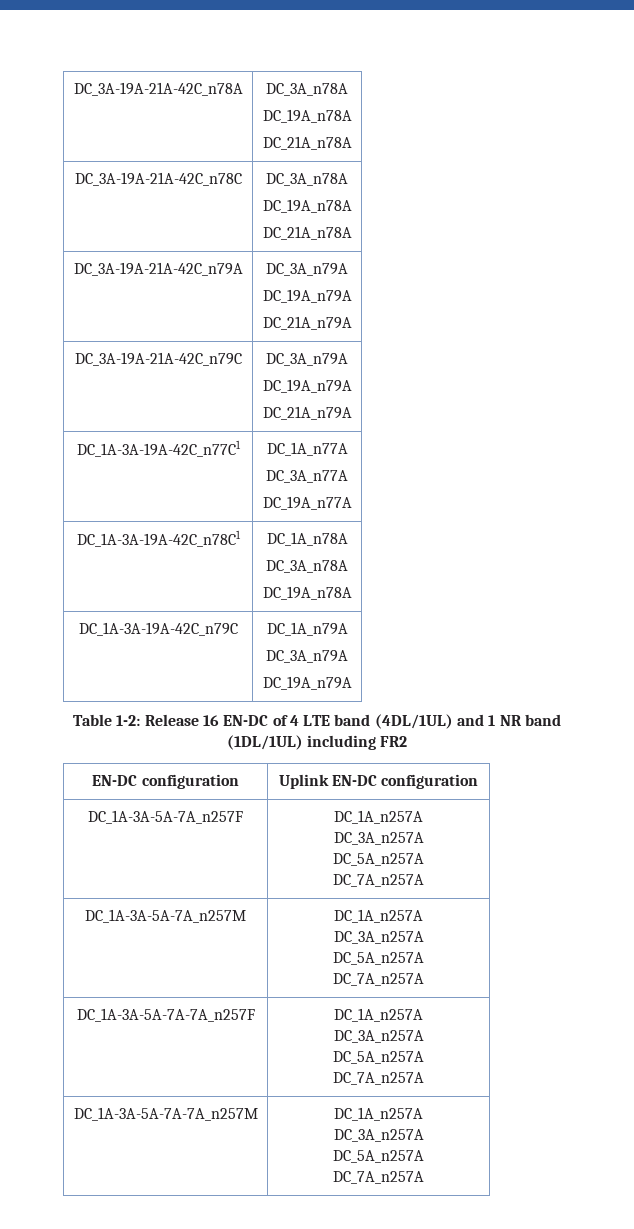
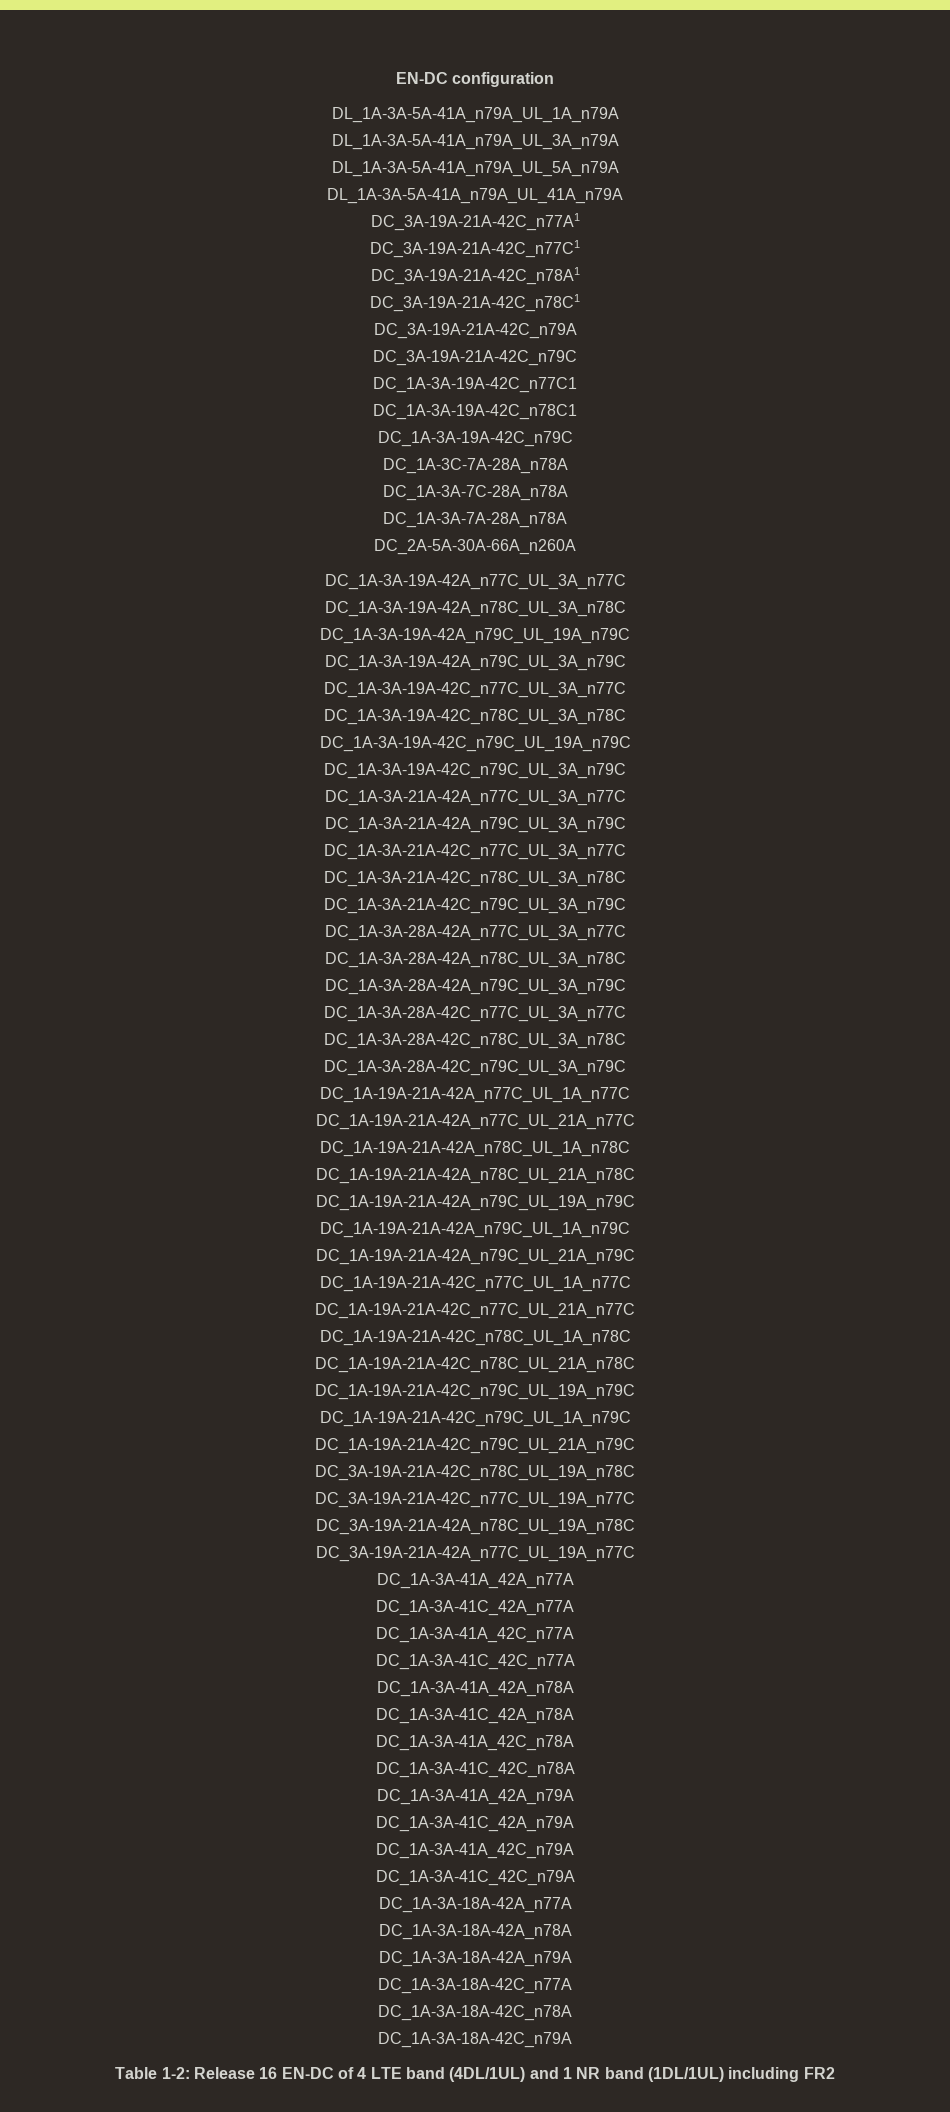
- DC_3A-19A-21A-42C_n78A | DC_3A_n78A
- DC_19A_n78A
- DC_21A_n78A
- DC_3A-19A-21A-42C_n78C | DC_3A_n78A
- DC_19A_n78A
- DC_21A_n78A
- DC_3A-19A-21A-42C_n79A | DC_3A_n79A
- DC_19A_n79A
- DC_21A_n79A
- DC_3A-19A-21A-42C_n79C | DC_3A_n79A
- DC_19A_n79A
- DC_21A_n79A
- DC_1A-3A-19A-42C_n77C1 | DC_1A_n77A
- DC_3A_n77A
- DC_19A_n77A
- DC_1A-3A-19A-42C_n78C1 | DC_1A_n78A
- DC_3A_n78A
- DC_19A_n78A
- DC_1A-3A-19A-42C_n79C | DC_1A_n79A
- DC_3A_n79A
- DC_19A_n79A
+ EN-DC configuration
+ DL_1A-3A-5A-41A_n79A_UL_1A_n79A
+ DL_1A-3A-5A-41A_n79A_UL_3A_n79A
+ DL_1A-3A-5A-41A_n79A_UL_5A_n79A
+ DL_1A-3A-5A-41A_n79A_UL_41A_n79A
+ DC_3A-19A-21A-42C_n77A1
+ DC_3A-19A-21A-42C_n77C1
+ DC_3A-19A-21A-42C_n78A1
+ DC_3A-19A-21A-42C_n78C1
+ DC_3A-19A-21A-42C_n79A
+ DC_3A-19A-21A-42C_n79C
+ DC_1A-3A-19A-42C_n77C1
+ DC_1A-3A-19A-42C_n78C1
+ DC_1A-3A-19A-42C_n79C
+ DC_1A-3C-7A-28A_n78A
+ DC_1A-3A-7C-28A_n78A
+ DC_1A-3A-7A-28A_n78A
+ DC_2A-5A-30A-66A_n260A
+ DC_1A-3A-19A-42A_n77C_UL_3A_n77C
+ DC_1A-3A-19A-42A_n78C_UL_3A_n78C
+ DC_1A-3A-19A-42A_n79C_UL_19A_n79C
+ DC_1A-3A-19A-42A_n79C_UL_3A_n79C
+ DC_1A-3A-19A-42C_n77C_UL_3A_n77C
+ DC_1A-3A-19A-42C_n78C_UL_3A_n78C
+ DC_1A-3A-19A-42C_n79C_UL_19A_n79C
+ DC_1A-3A-19A-42C_n79C_UL_3A_n79C
+ DC_1A-3A-21A-42A_n77C_UL_3A_n77C
+ DC_1A-3A-21A-42A_n79C_UL_3A_n79C
+ DC_1A-3A-21A-42C_n77C_UL_3A_n77C
+ DC_1A-3A-21A-42C_n78C_UL_3A_n78C
+ DC_1A-3A-21A-42C_n79C_UL_3A_n79C
+ DC_1A-3A-28A-42A_n77C_UL_3A_n77C
+ DC_1A-3A-28A-42A_n78C_UL_3A_n78C
+ DC_1A-3A-28A-42A_n79C_UL_3A_n79C
+ DC_1A-3A-28A-42C_n77C_UL_3A_n77C
+ DC_1A-3A-28A-42C_n78C_UL_3A_n78C
+ DC_1A-3A-28A-42C_n79C_UL_3A_n79C
+ DC_1A-19A-21A-42A_n77C_UL_1A_n77C
+ DC_1A-19A-21A-42A_n77C_UL_21A_n77C
+ DC_1A-19A-21A-42A_n78C_UL_1A_n78C
+ DC_1A-19A-21A-42A_n78C_UL_21A_n78C
+ DC_1A-19A-21A-42A_n79C_UL_19A_n79C
+ DC_1A-19A-21A-42A_n79C_UL_1A_n79C
+ DC_1A-19A-21A-42A_n79C_UL_21A_n79C
+ DC_1A-19A-21A-42C_n77C_UL_1A_n77C
+ DC_1A-19A-21A-42C_n77C_UL_21A_n77C
+ DC_1A-19A-21A-42C_n78C_UL_1A_n78C
+ DC_1A-19A-21A-42C_n78C_UL_21A_n78C
+ DC_1A-19A-21A-42C_n79C_UL_19A_n79C
+ DC_1A-19A-21A-42C_n79C_UL_1A_n79C
+ DC_1A-19A-21A-42C_n79C_UL_21A_n79C
+ DC_3A-19A-21A-42C_n78C_UL_19A_n78C
+ DC_3A-19A-21A-42C_n77C_UL_19A_n77C
+ DC_3A-19A-21A-42A_n78C_UL_19A_n78C
+ DC_3A-19A-21A-42A_n77C_UL_19A_n77C
+ DC_1A-3A-41A_42A_n77A
+ DC_1A-3A-41C_42A_n77A
+ DC_1A-3A-41A_42C_n77A
+ DC_1A-3A-41C_42C_n77A
+ DC_1A-3A-41A_42A_n78A
+ DC_1A-3A-41C_42A_n78A
+ DC_1A-3A-41A_42C_n78A
+ DC_1A-3A-41C_42C_n78A
+ DC_1A-3A-41A_42A_n79A
+ DC_1A-3A-41C_42A_n79A
+ DC_1A-3A-41A_42C_n79A
+ DC_1A-3A-41C_42C_n79A
+ DC_1A-3A-18A-42A_n77A
+ DC_1A-3A-18A-42A_n78A
+ DC_1A-3A-18A-42A_n79A
+ DC_1A-3A-18A-42C_n77A
+ DC_1A-3A-18A-42C_n78A
+ DC_1A-3A-18A-42C_n79A
- EN-DC configuration | Uplink EN-DC configuration
- DC_1A-3A-5A-7A_n257F | DC_1A_n257A
- DC_3A_n257A
- DC_5A_n257A
- DC_7A_n257A
- DC_1A-3A-5A-7A_n257M | DC_1A_n257A
- DC_3A_n257A
- DC_5A_n257A
- DC_7A_n257A
- DC_1A-3A-5A-7A-7A_n257F | DC_1A_n257A
- DC_3A_n257A
- DC_5A_n257A
- DC_7A_n257A
- DC_1A-3A-5A-7A-7A_n257M | DC_1A_n257A
- DC_3A_n257A
- DC_5A_n257A
- DC_7A_n257A

